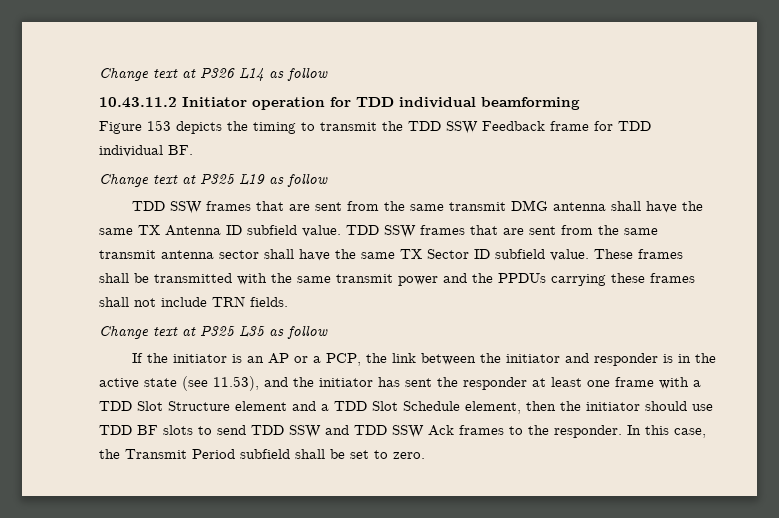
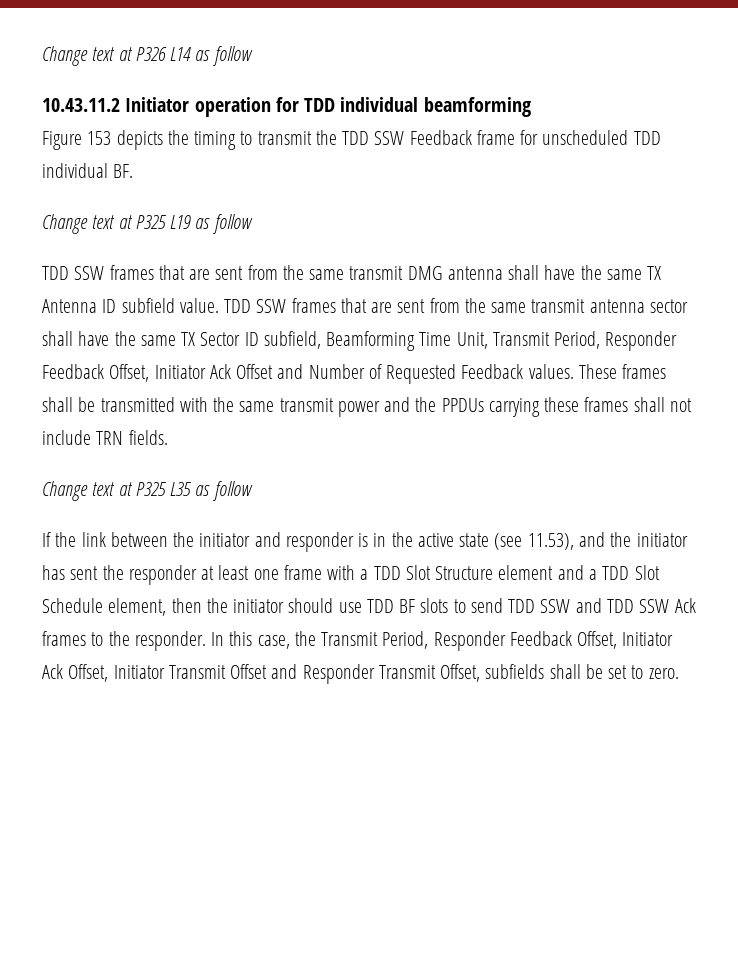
- Figure 153 depicts the timing to transmit the TDD SSW Feedback frame for TDD individual BF.
+ Figure 153 depicts the timing to transmit the TDD SSW Feedback frame for unscheduled TDD individual BF.
- TDD SSW frames that are sent from the same transmit antenna sector shall have the same TX Sector ID subfield value.
+ TDD SSW frames that are sent from the same transmit antenna sector shall have the same TX Sector ID subfield, Beamforming Time Unit, Transmit Period, Responder Feedback Offset, Initiator Ack Offset and Number of Requested Feedback values.
- If the initiator is an AP or a PCP, the link between the initiator and responder is in the active state (see 11.53), and the initiator has sent the responder at least one frame with a TDD Slot Structure element and a TDD Slot Schedule element, then the initiator should use TDD BF slots to send TDD SSW and TDD SSW Ack frames to the responder.
+ If the link between the initiator and responder is in the active state (see 11.53), and the initiator has sent the responder at least one frame with a TDD Slot Structure element and a TDD Slot Schedule element, then the initiator should use TDD BF slots to send TDD SSW and TDD SSW Ack frames to the responder.
- In this case, the Transmit Period subfield shall be set to zero.
+ In this case, the Transmit Period, Responder Feedback Offset, Initiator Ack Offset, Initiator Transmit Offset and Responder Transmit Offset, subfields shall be set to zero.

